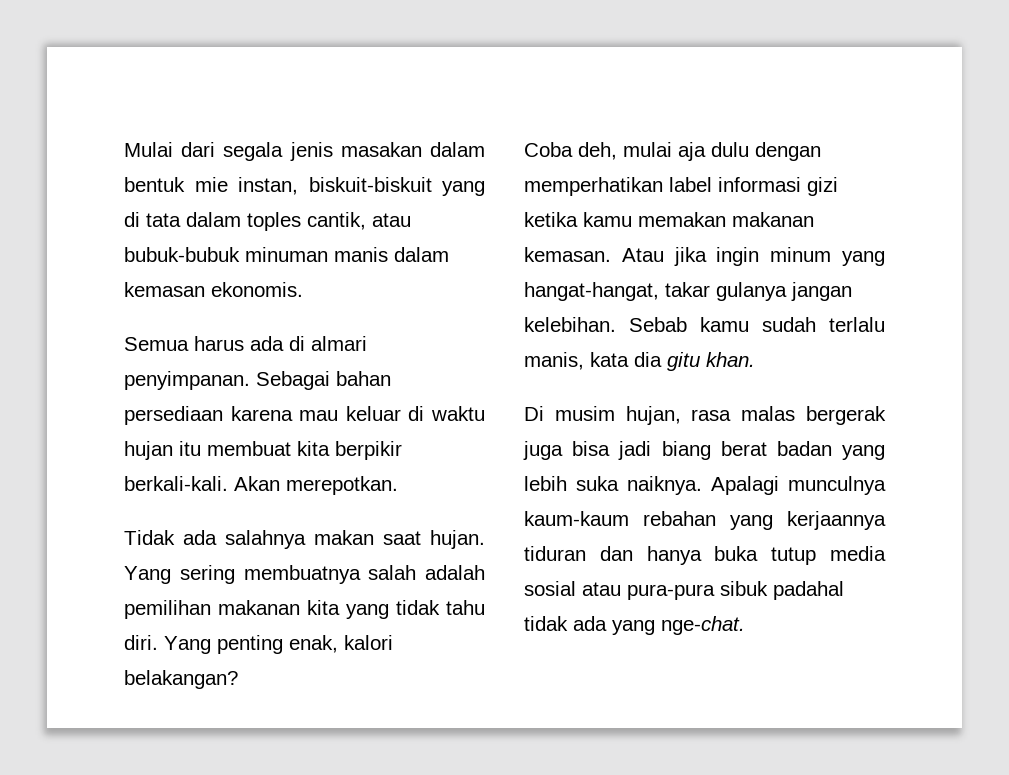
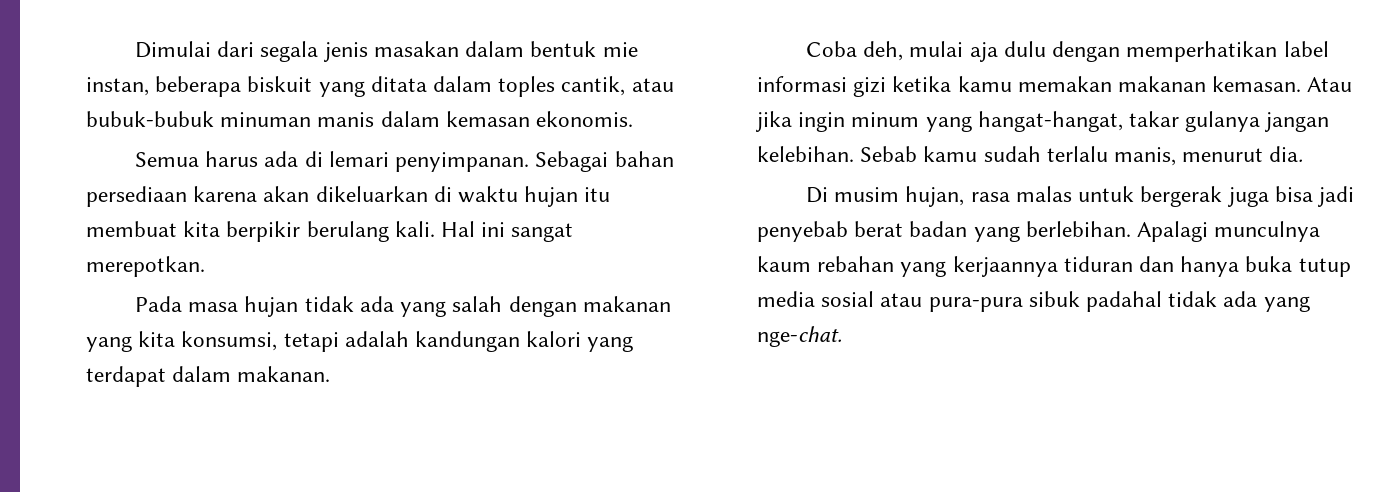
- Mulai dari segala jenis masakan dalam bentuk mie instan, biskuit-biskuit yang di tata dalam toples cantik, atau bubuk-bubuk minuman manis dalam kemasan ekonomis.
+ Dimulai dari segala jenis masakan dalam bentuk mie instan, beberapa biskuit yang ditata dalam toples cantik, atau bubuk-bubuk minuman manis dalam kemasan ekonomis.
- Semua harus ada di almari penyimpanan.
+ Semua harus ada di lemari penyimpanan.
- Sebagai bahan persediaan karena mau keluar di waktu hujan itu membuat kita berpikir berkali-kali. Akan merepotkan.
- Tidak ada salahnya makan saat hujan. Yang sering membuatnya salah adalah pemilihan makanan kita yang tidak tahu diri. Yang penting enak, kalori belakangan?
+ Sebagai bahan persediaan karena akan dikeluarkan di waktu hujan itu membuat kita berpikir berulang kali. Hal ini sangat merepotkan.
+ Pada masa hujan tidak ada yang salah dengan makanan yang kita konsumsi, tetapi adalah kandungan kalori yang terdapat dalam makanan.
- Sebab kamu sudah terlalu manis, kata dia gitu khan.
+ Sebab kamu sudah terlalu manis, menurut dia.
- Di musim hujan, rasa malas bergerak juga bisa jadi biang berat badan yang lebih suka naiknya.
+ Di musim hujan, rasa malas untuk bergerak juga bisa jadi penyebab berat badan yang berlebihan.
- Apalagi munculnya kaum-kaum rebahan yang kerjaannya tiduran dan hanya buka tutup media sosial atau pura-pura sibuk padahal tidak ada yang nge-chat.
+ Apalagi munculnya kaum rebahan yang kerjaannya tiduran dan hanya buka tutup media sosial atau pura-pura sibuk padahal tidak ada yang nge-chat.

